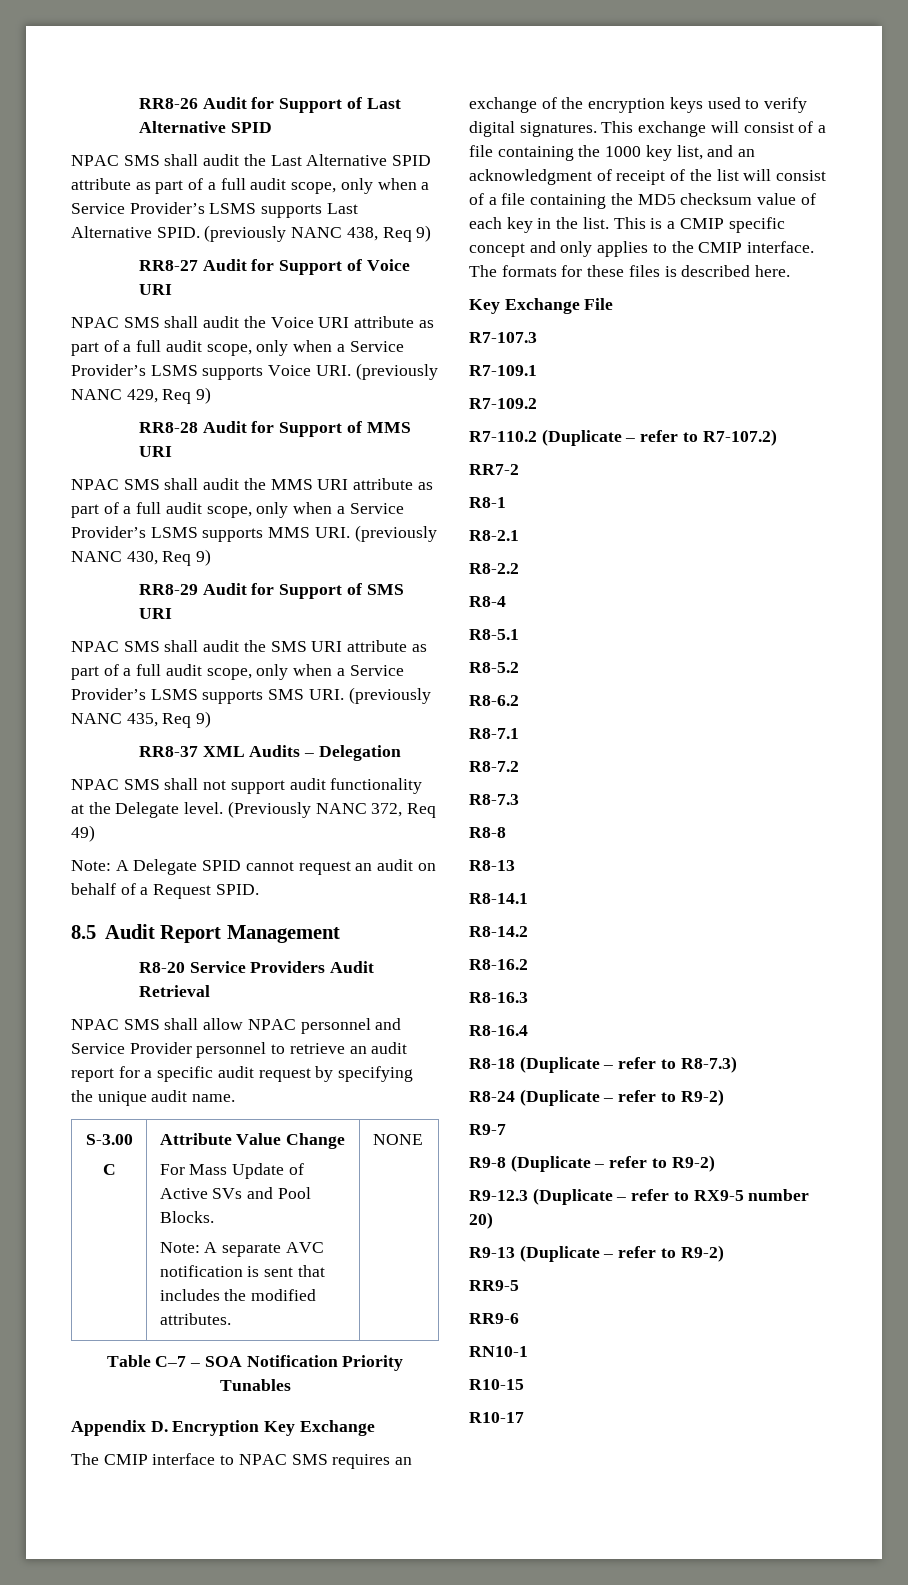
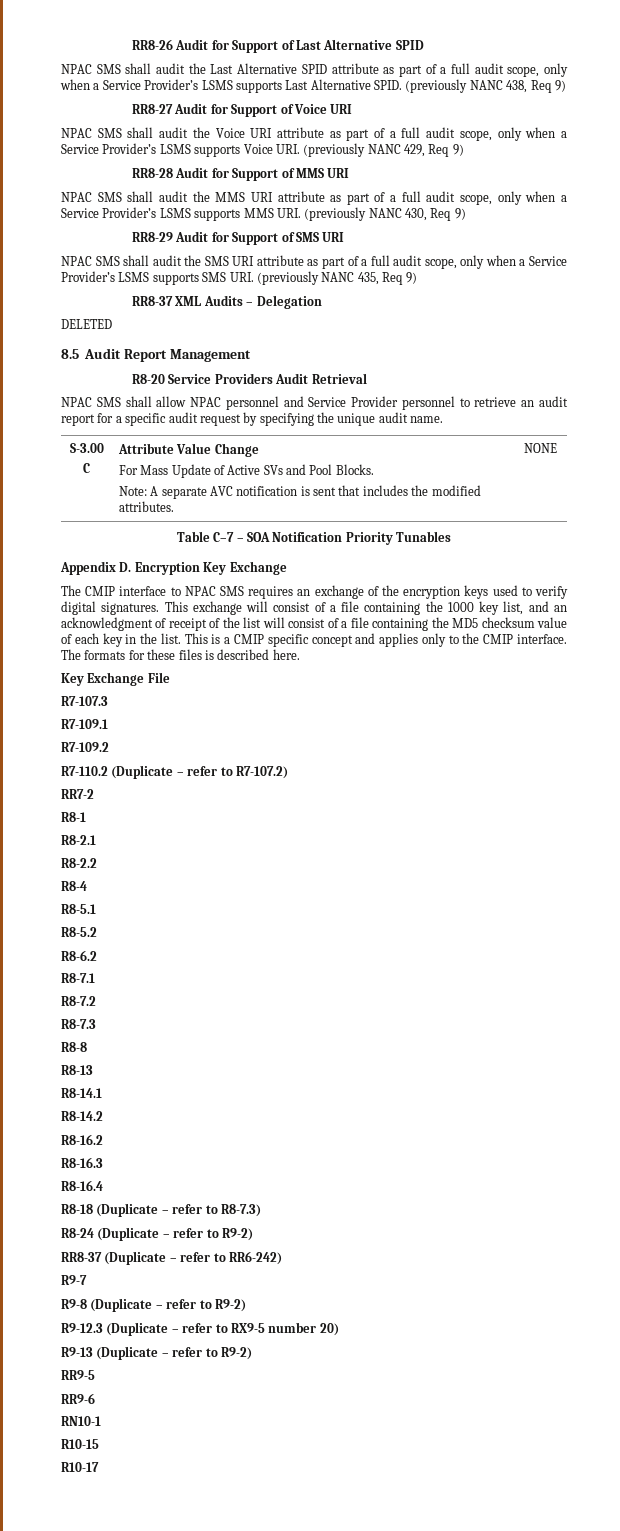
- NPAC SMS shall not support audit functionality at the Delegate level. (Previously NANC 372, Req 49)
- Note: A Delegate SPID cannot request an audit on behalf of a Request SPID.
+ DELETED
- This is a CMIP specific concept and only applies to the CMIP interface.
+ This is a CMIP specific concept and applies only to the CMIP interface.
+ RR8-37 (Duplicate – refer to RR6-242)

